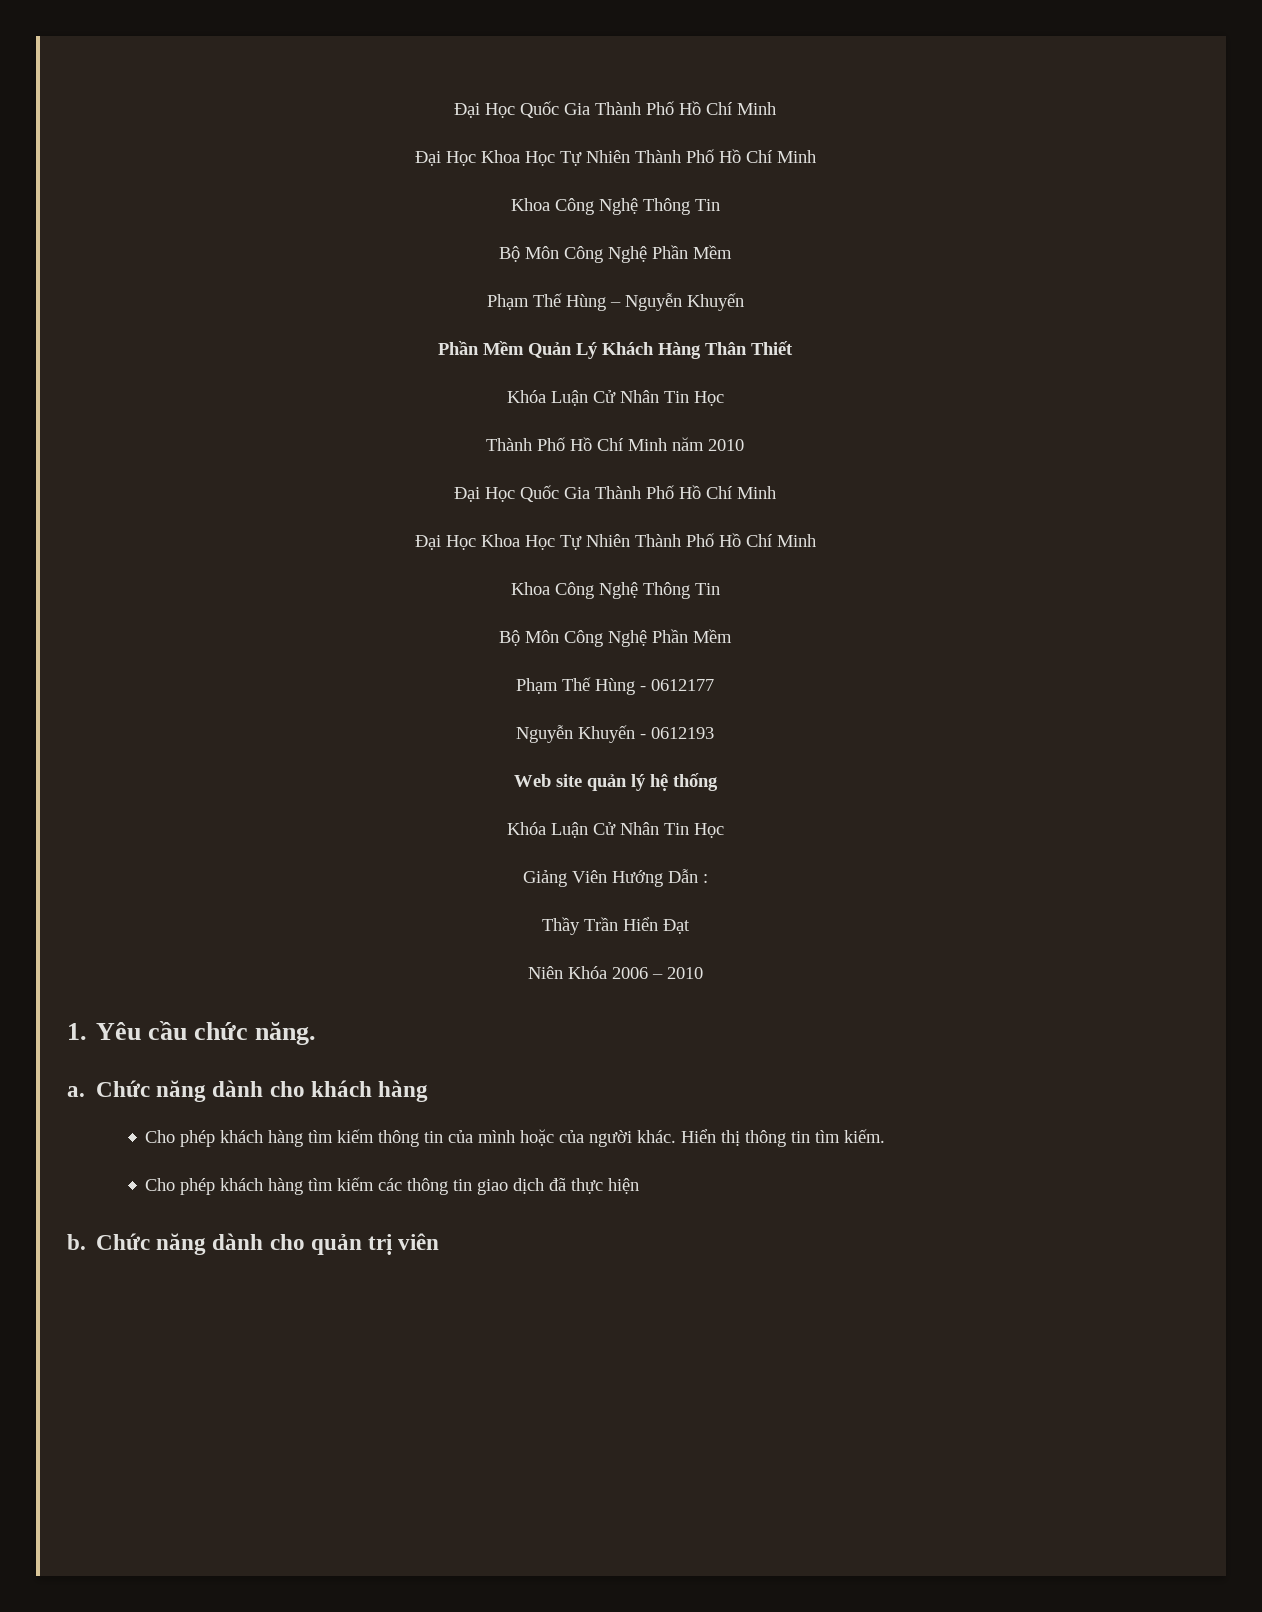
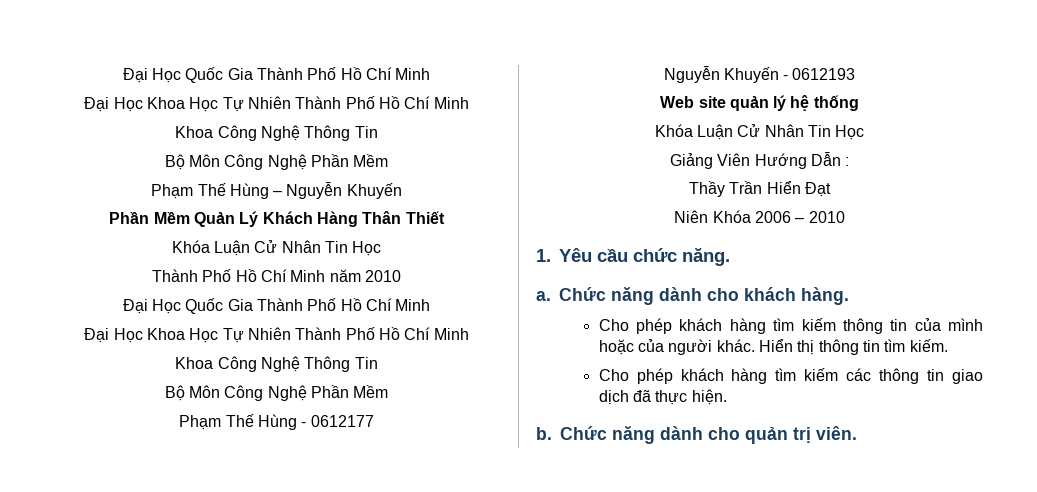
- Chức năng dành cho khách hàng
+ Chức năng dành cho khách hàng.
- Cho phép khách hàng tìm kiếm các thông tin giao dịch đã thực hiện
+ Cho phép khách hàng tìm kiếm các thông tin giao dịch đã thực hiện.
- Chức năng dành cho quản trị viên
+ Chức năng dành cho quản trị viên.

